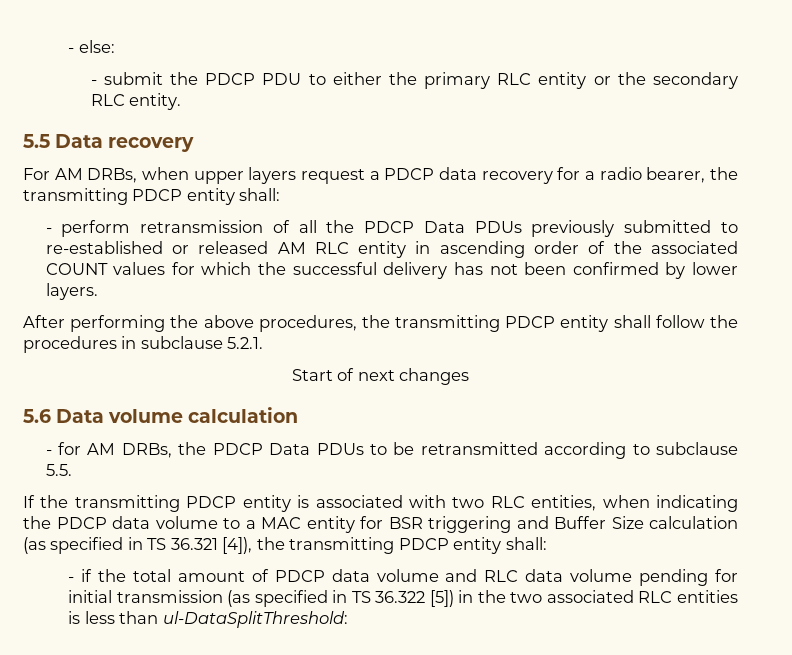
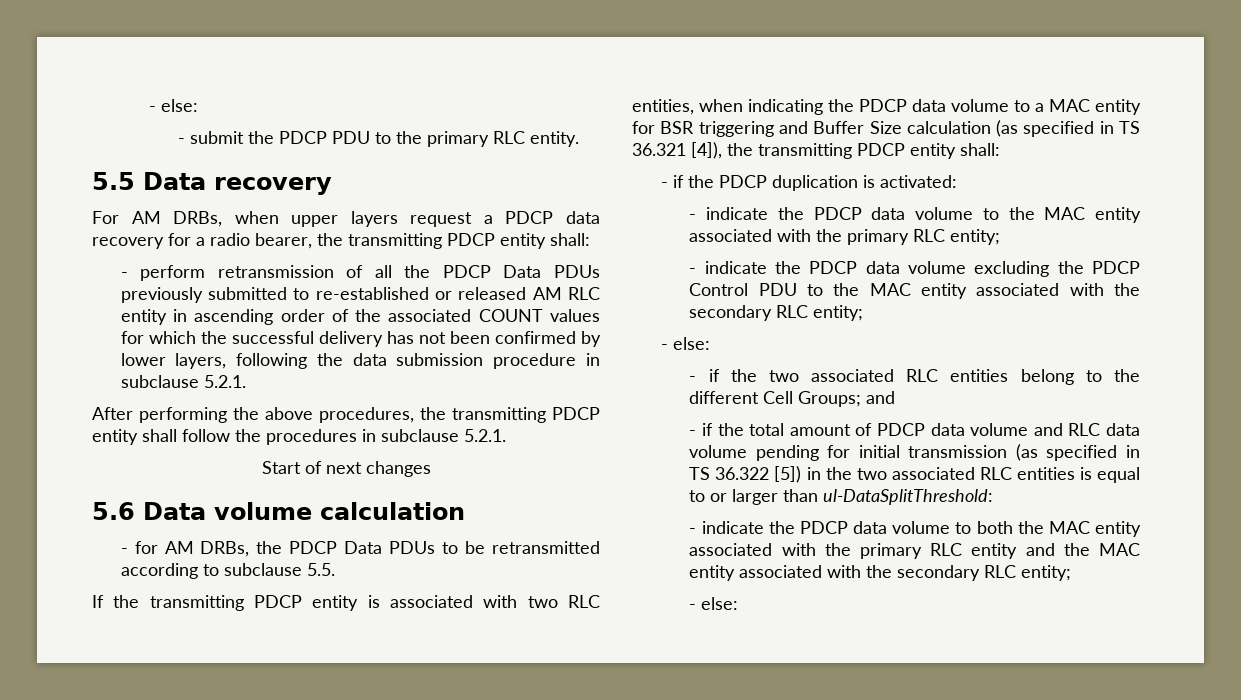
- - submit the PDCP PDU to either the primary RLC entity or the secondary RLC entity.
+ - submit the PDCP PDU to the primary RLC entity.
- - perform retransmission of all the PDCP Data PDUs previously submitted to re-established or released AM RLC entity in ascending order of the associated COUNT values for which the successful delivery has not been confirmed by lower layers.
+ - perform retransmission of all the PDCP Data PDUs previously submitted to re-established or released AM RLC entity in ascending order of the associated COUNT values for which the successful delivery has not been confirmed by lower layers, following the data submission procedure in subclause 5.2.1.
+ - if the PDCP duplication is activated:
+ - indicate the PDCP data volume to the MAC entity associated with the primary RLC entity;
+ - indicate the PDCP data volume excluding the PDCP Control PDU to the MAC entity associated with the secondary RLC entity;
+ - else:
+ - if the two associated RLC entities belong to the different Cell Groups; and
- - if the total amount of PDCP data volume and RLC data volume pending for initial transmission (as specified in TS 36.322 [5]) in the two associated RLC entities is less than ul-DataSplitThreshold:
+ - if the total amount of PDCP data volume and RLC data volume pending for initial transmission (as specified in TS 36.322 [5]) in the two associated RLC entities is equal to or larger than ul-DataSplitThreshold:
+ - indicate the PDCP data volume to both the MAC entity associated with the primary RLC entity and the MAC entity associated with the secondary RLC entity;
+ - else:

